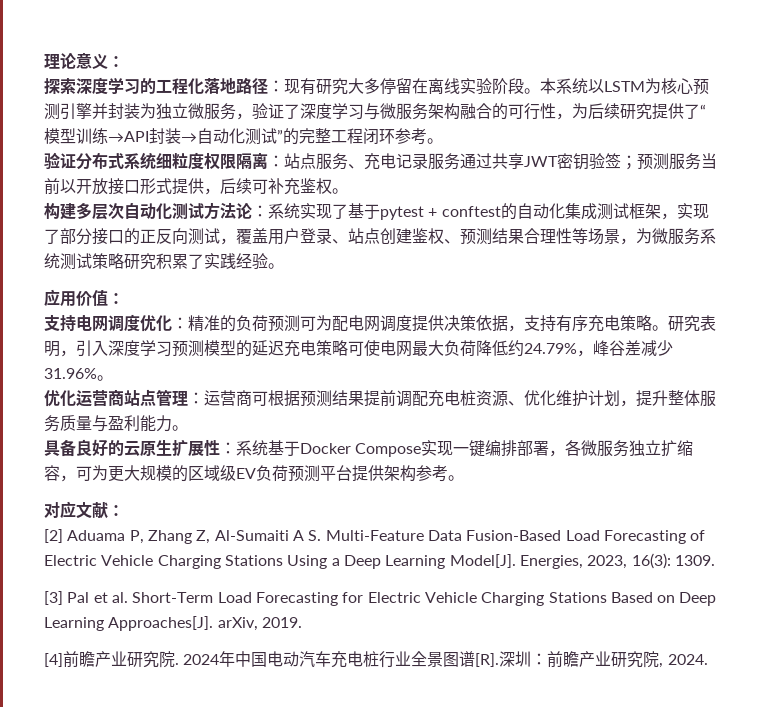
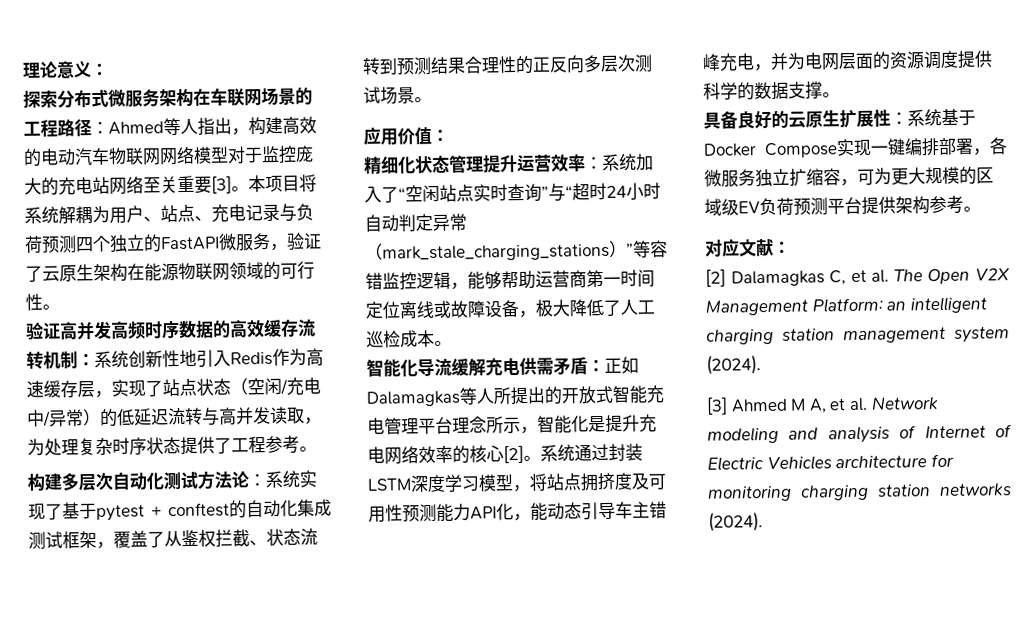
- 探索深度学习的工程化落地路径：现有研究大多停留在离线实验阶段。本系统以LSTM为核心预测引擎并封装为独立微服务，验证了深度学习与微服务架构融合的可行性，为后续研究提供了“模型训练→API封装→自动化测试”的完整工程闭环参考。
- 验证分布式系统细粒度权限隔离：站点服务、充电记录服务通过共享JWT密钥验签；预测服务当前以开放接口形式提供，后续可补充鉴权。
+ 探索分布式微服务架构在车联网场景的工程路径：Ahmed等人指出，构建高效的电动汽车物联网网络模型对于监控庞大的充电站网络至关重要[3]。本项目将系统解耦为用户、站点、充电记录与负荷预测四个独立的FastAPI微服务，验证了云原生架构在能源物联网领域的可行性。
+ 验证高并发高频时序数据的高效缓存流转机制：系统创新性地引入Redis作为高速缓存层，实现了站点状态（空闲/充电中/异常）的低延迟流转与高并发读取，为处理复杂时序状态提供了工程参考。
- 构建多层次自动化测试方法论：系统实现了基于pytest + conftest的自动化集成测试框架，实现了部分接口的正反向测试，覆盖用户登录、站点创建鉴权、预测结果合理性等场景，为微服务系统测试策略研究积累了实践经验。
+ 构建多层次自动化测试方法论：系统实现了基于pytest + conftest的自动化集成测试框架，覆盖了从鉴权拦截、状态流转到预测结果合理性的正反向多层次测试场景。
  应用价值：
- 支持电网调度优化：精准的负荷预测可为配电网调度提供决策依据，支持有序充电策略。研究表明，引入深度学习预测模型的延迟充电策略可使电网最大负荷降低约24.79%，峰谷差减少31.96%。
- 优化运营商站点管理：运营商可根据预测结果提前调配充电桩资源、优化维护计划，提升整体服务质量与盈利能力。
+ 精细化状态管理提升运营效率：系统加入了“空闲站点实时查询”与“超时24小时自动判定异常（mark_stale_charging_stations）”等容错监控逻辑，能够帮助运营商第一时间定位离线或故障设备，极大降低了人工巡检成本。
+ 智能化导流缓解充电供需矛盾：正如Dalamagkas等人所提出的开放式智能充电管理平台理念所示，智能化是提升充电网络效率的核心[2]。系统通过封装LSTM深度学习模型，将站点拥挤度及可用性预测能力API化，能动态引导车主错峰充电，并为电网层面的资源调度提供科学的数据支撑。
- [2] Aduama P, Zhang Z, Al-Sumaiti A S. Multi-Feature Data Fusion-Based Load Forecasting of Electric Vehicle Charging Stations Using a Deep Learning Model[J]. Energies, 2023, 16(3): 1309.
- [3] Pal et al. Short-Term Load Forecasting for Electric Vehicle Charging Stations Based on Deep Learning Approaches[J]. arXiv, 2019.
- [4]前瞻产业研究院. 2024年中国电动汽车充电桩行业全景图谱[R].深圳：前瞻产业研究院, 2024.
+ [2] Dalamagkas C, et al. The Open V2X Management Platform: an intelligent charging station management system (2024).
+ [3] Ahmed M A, et al. Network modeling and analysis of Internet of Electric Vehicles architecture for monitoring charging station networks (2024).

